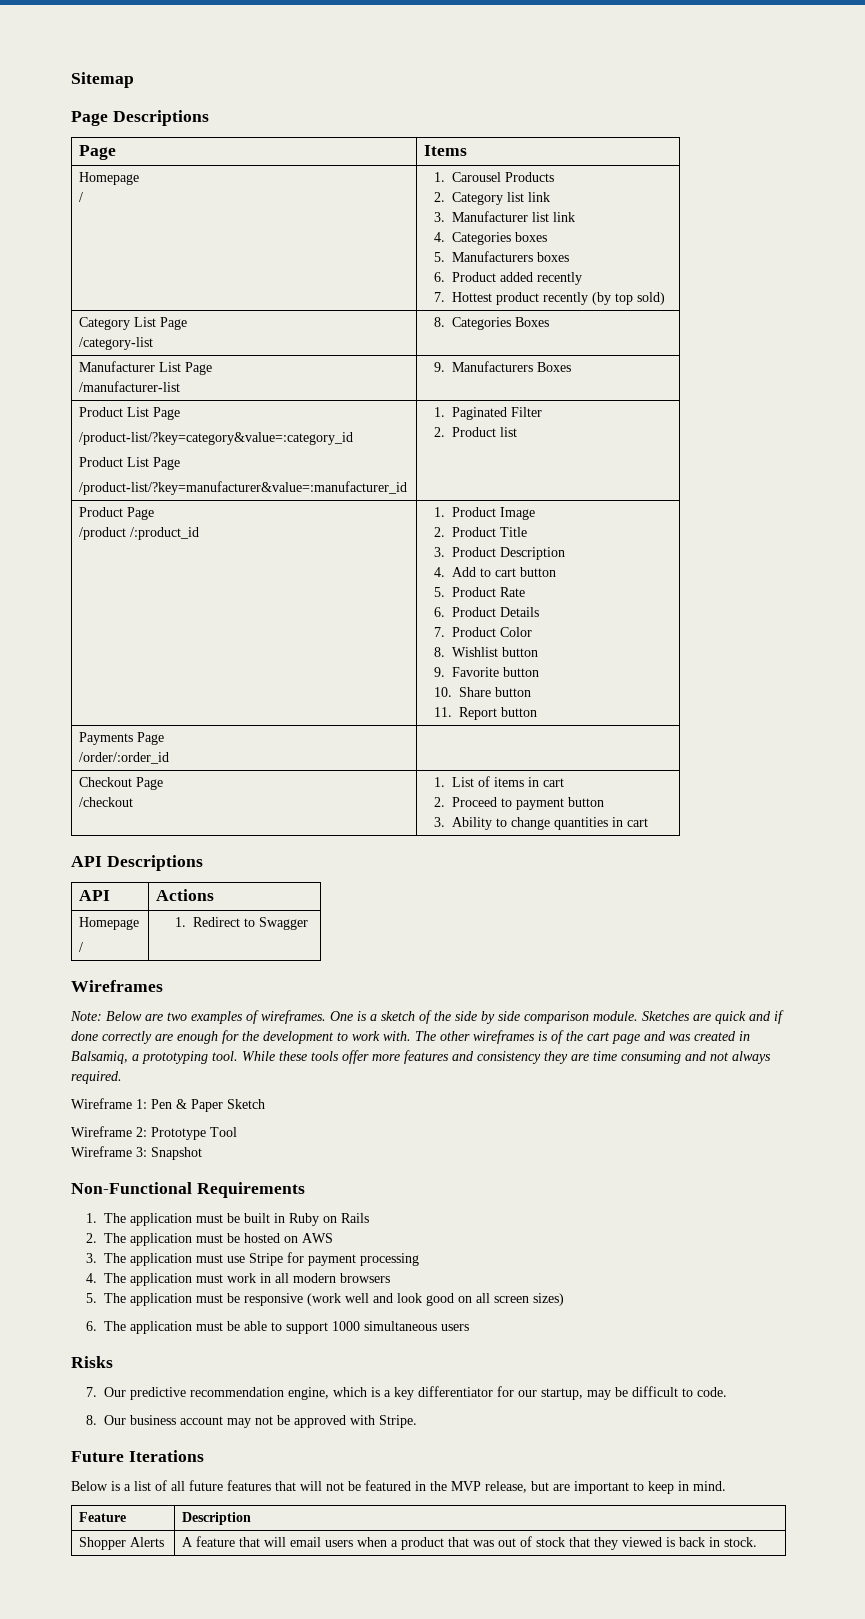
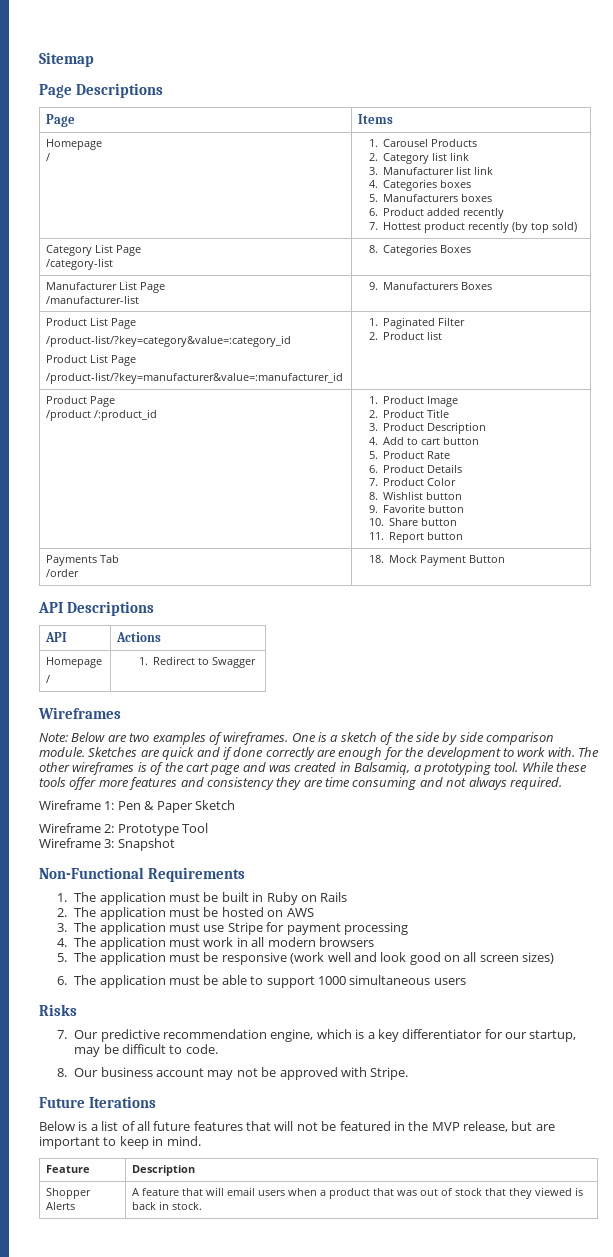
- Payments Page
- /order/:order_id |
- Checkout Page
- /checkout | 1. List of items in cart
- 2. Proceed to payment button
- 3. Ability to change quantities in cart
+ Payments Tab
+ /order | 18. Mock Payment Button

